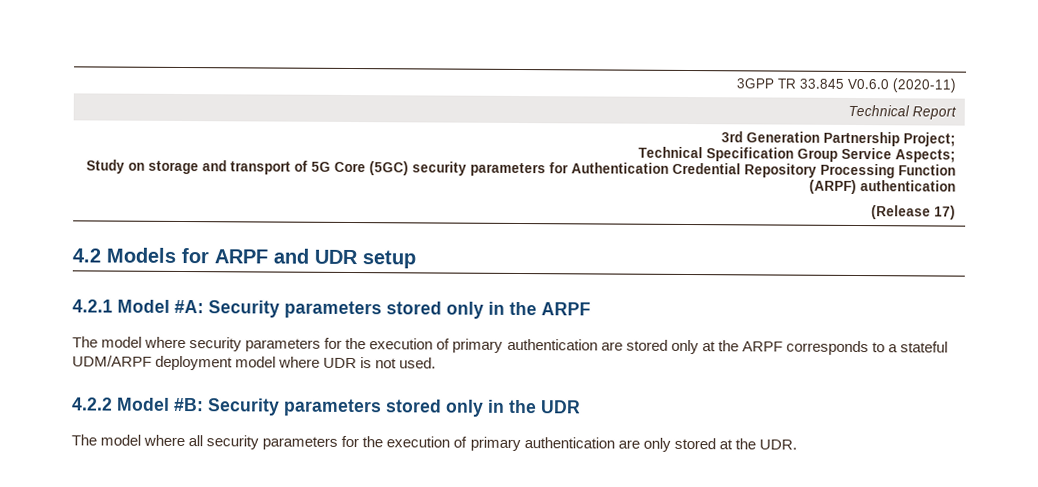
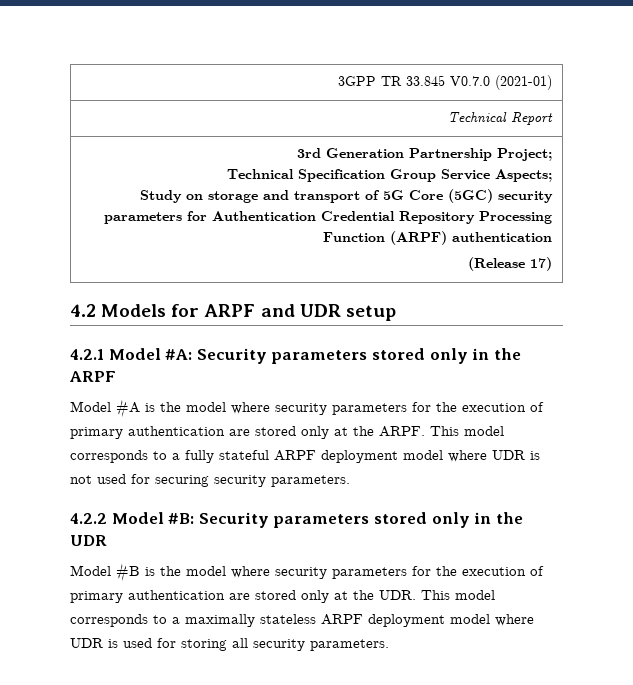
- 3GPP TR 33.845 V0.6.0 (2020-11)
+ 3GPP TR 33.845 V0.7.0 (2021-01)
- The model where security parameters for the execution of primary authentication are stored only at the ARPF corresponds to a stateful UDM/ARPF deployment model where UDR is not used.
+ Model #A is the model where security parameters for the execution of primary authentication are stored only at the ARPF. This model corresponds to a fully stateful ARPF deployment model where UDR is not used for securing security parameters.
- The model where all security parameters for the execution of primary authentication are only stored at the UDR.
+ Model #B is the model where security parameters for the execution of primary authentication are stored only at the UDR. This model corresponds to a maximally stateless ARPF deployment model where UDR is used for storing all security parameters.

